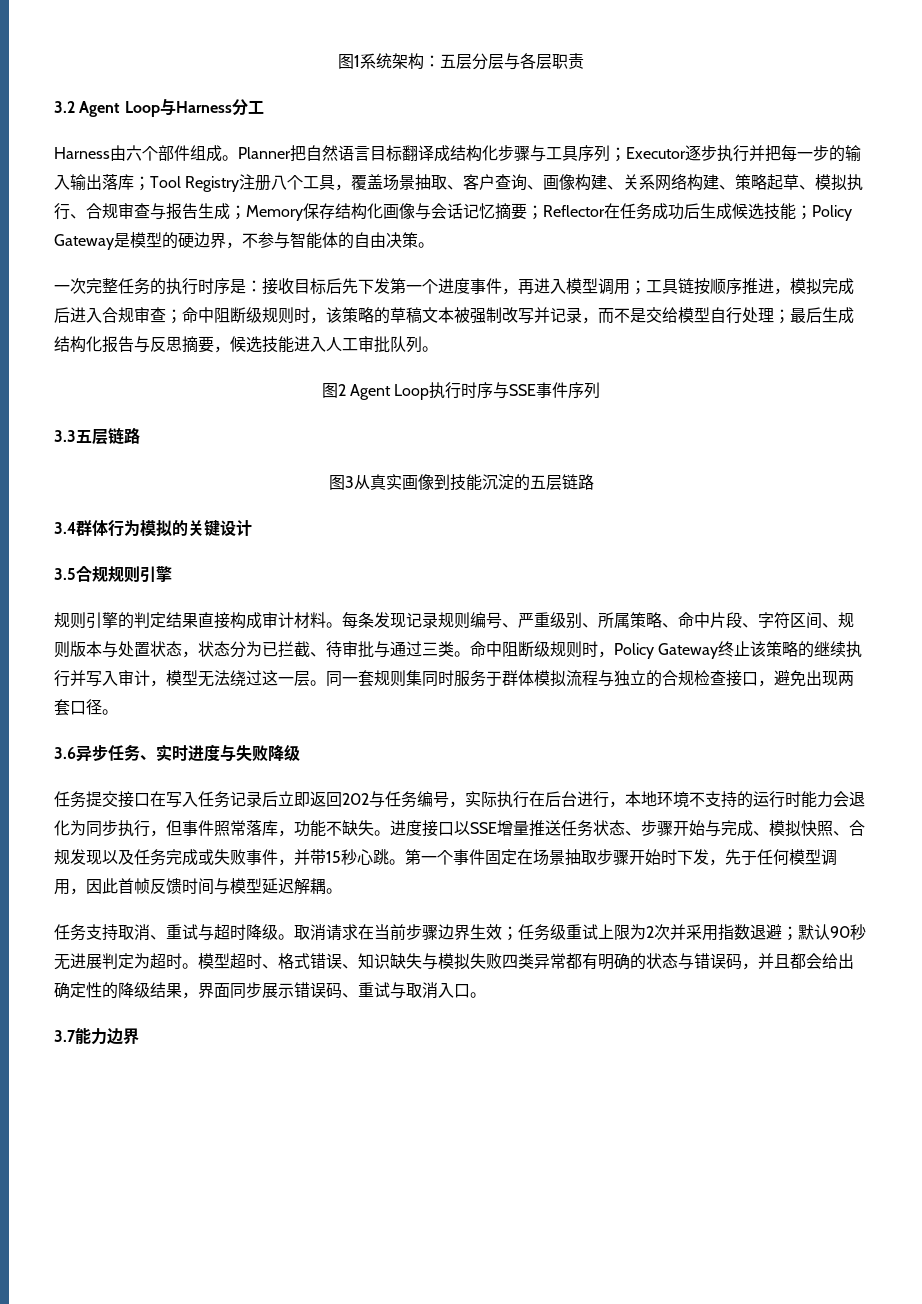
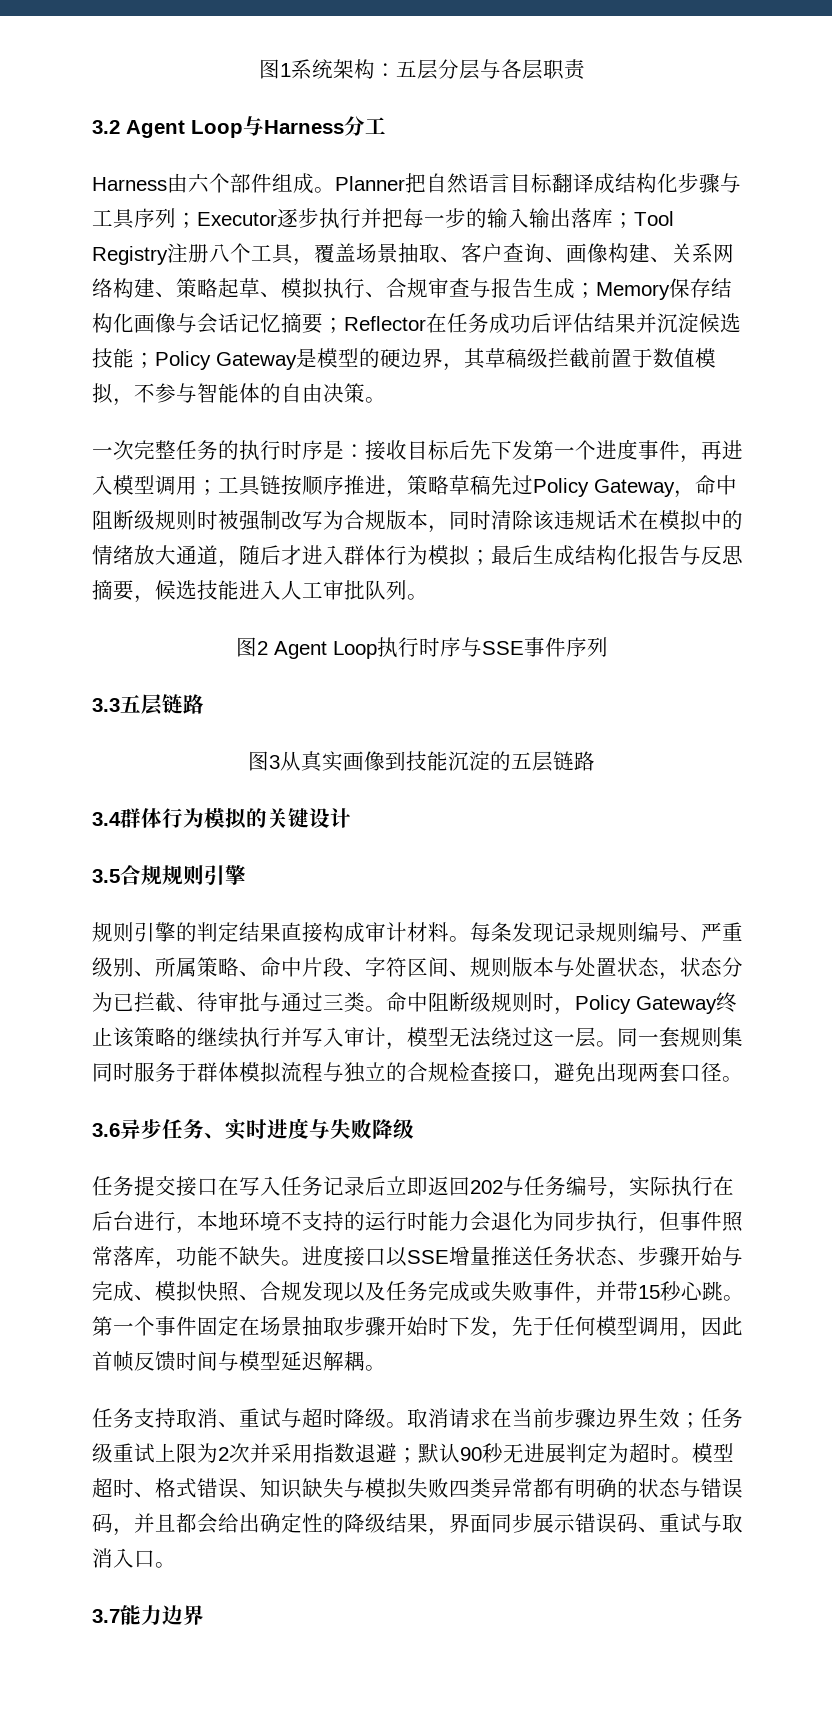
- Reflector在任务成功后生成候选技能；
+ Reflector在任务成功后评估结果并沉淀候选技能；
- Policy Gateway是模型的硬边界，不参与智能体的自由决策。
+ Policy Gateway是模型的硬边界，其草稿级拦截前置于数值模拟，不参与智能体的自由决策。
- 一次完整任务的执行时序是：接收目标后先下发第一个进度事件，再进入模型调用；工具链按顺序推进，模拟完成后进入合规审查；命中阻断级规则时，该策略的草稿文本被强制改写并记录，而不是交给模型自行处理；最后生成结构化报告与反思摘要，候选技能进入人工审批队列。
+ 一次完整任务的执行时序是：接收目标后先下发第一个进度事件，再进入模型调用；工具链按顺序推进，策略草稿先过Policy Gateway，命中阻断级规则时被强制改写为合规版本，同时清除该违规话术在模拟中的情绪放大通道，随后才进入群体行为模拟；最后生成结构化报告与反思摘要，候选技能进入人工审批队列。

